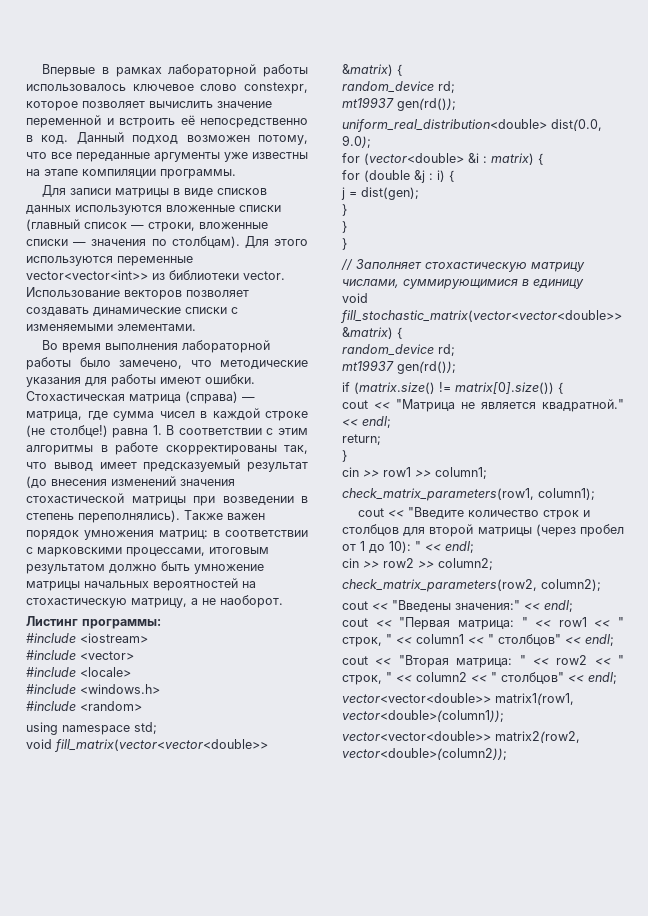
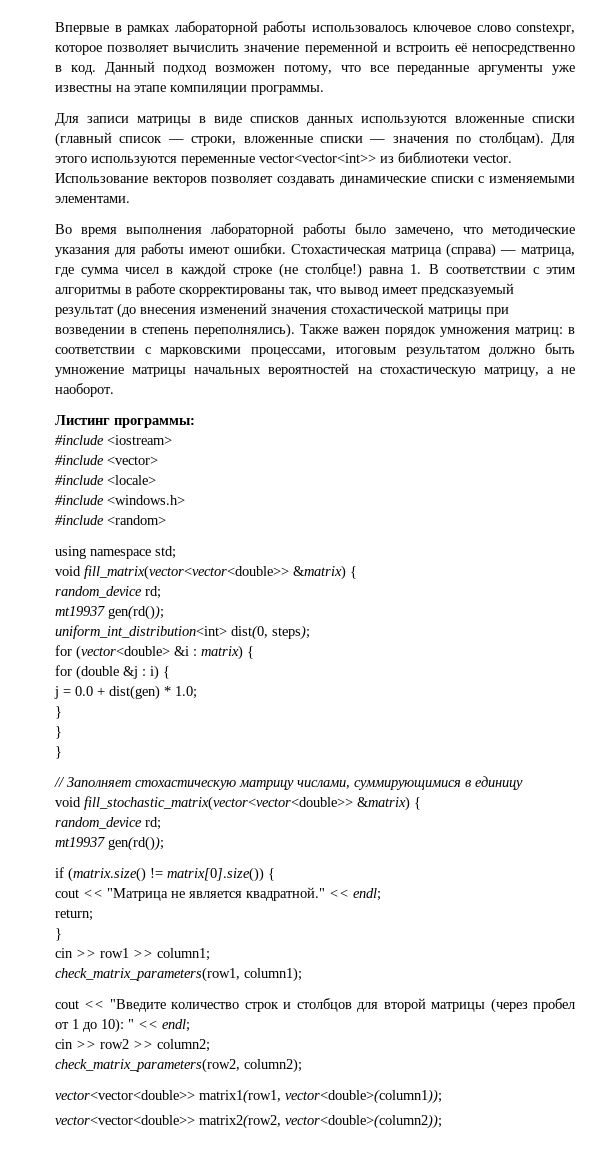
- uniform_real_distribution<double> dist(0.0, 9.0);
+ uniform_int_distribution<int> dist(0, steps);
- j = dist(gen);
+ j = 0.0 + dist(gen) * 1.0;
- cout << "Введены значения:" << endl;
- cout << "Первая матрица: " << row1 << " строк, " << column1 << " столбцов" << endl;
- cout << "Вторая матрица: " << row2 << " строк, " << column2 << " столбцов" << endl;

